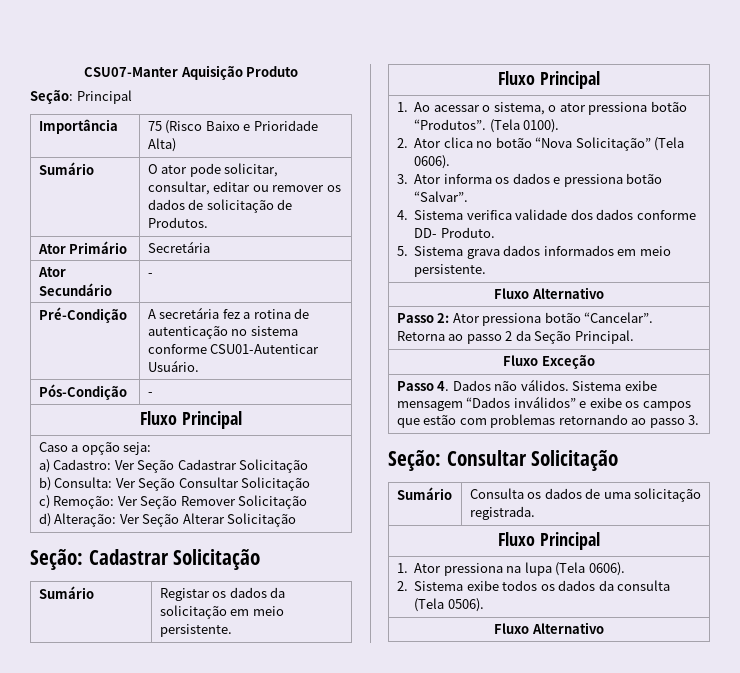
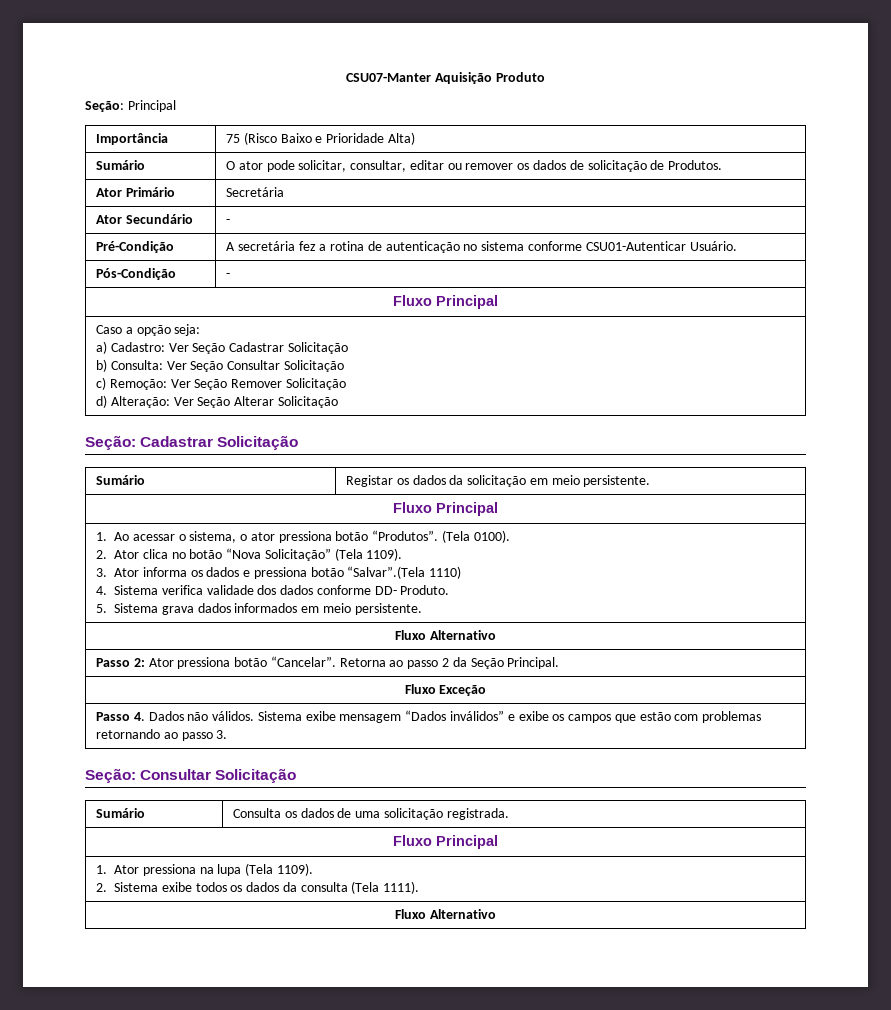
- 2. Ator clica no botão “Nova Solicitação” (Tela 0606).
+ 2. Ator clica no botão “Nova Solicitação” (Tela 1109).
- 3. Ator informa os dados e pressiona botão “Salvar”.
+ 3. Ator informa os dados e pressiona botão “Salvar”.(Tela 1110)
- 1. Ator pressiona na lupa (Tela 0606).
- 2. Sistema exibe todos os dados da consulta (Tela 0506).
+ 1. Ator pressiona na lupa (Tela 1109).
+ 2. Sistema exibe todos os dados da consulta (Tela 1111).

